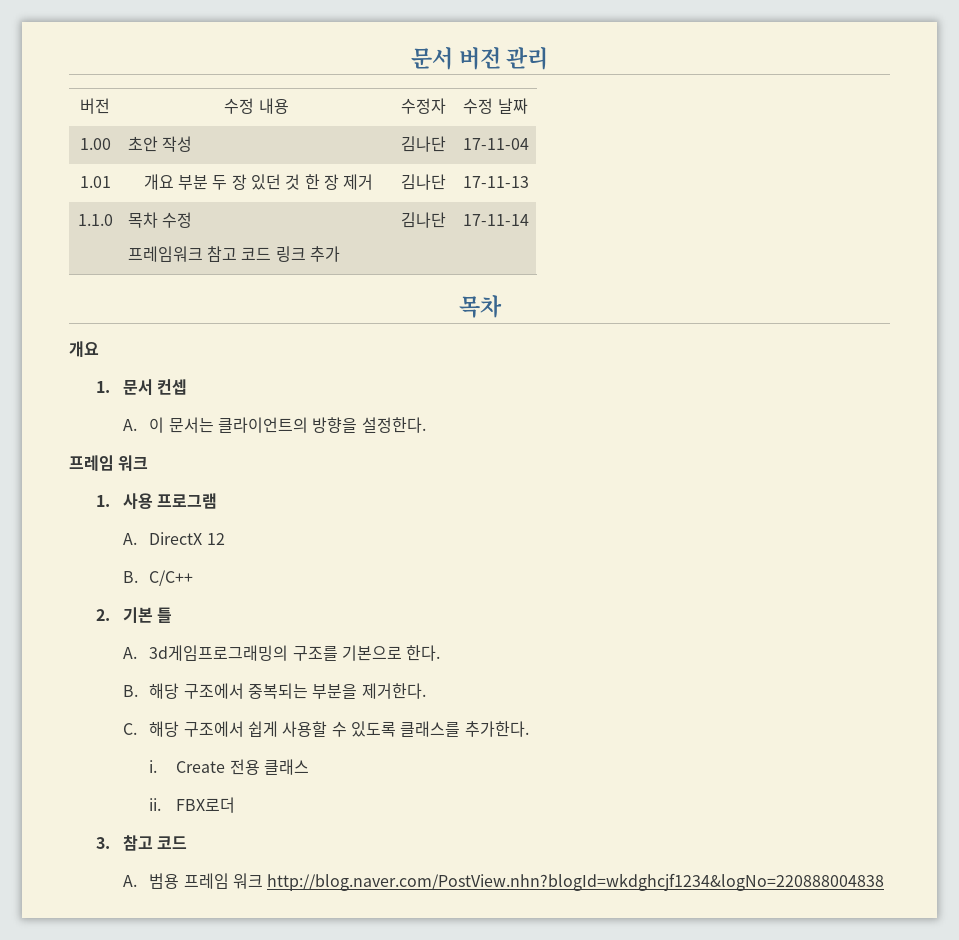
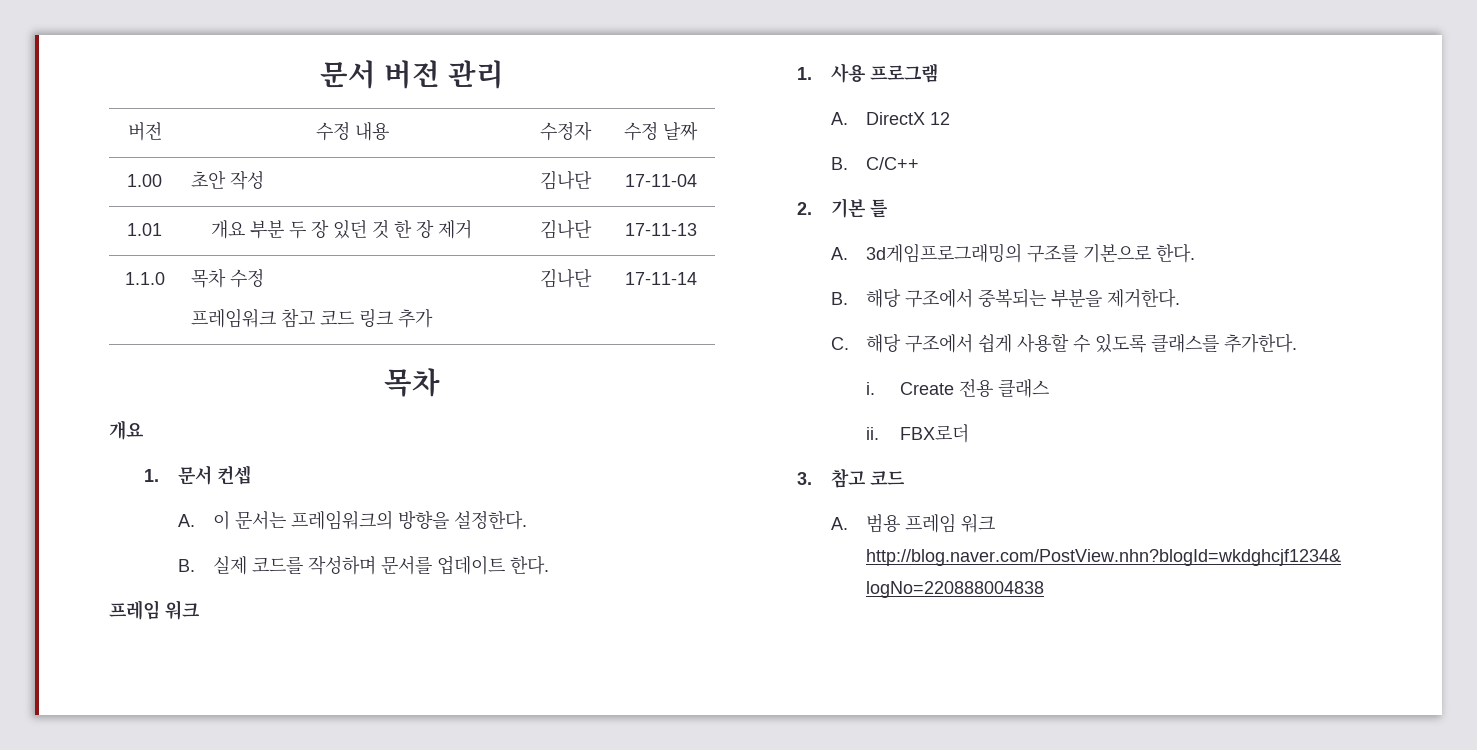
- A. 이 문서는 클라이언트의 방향을 설정한다.
+ A. 이 문서는 프레임워크의 방향을 설정한다.
+ B. 실제 코드를 작성하며 문서를 업데이트 한다.

